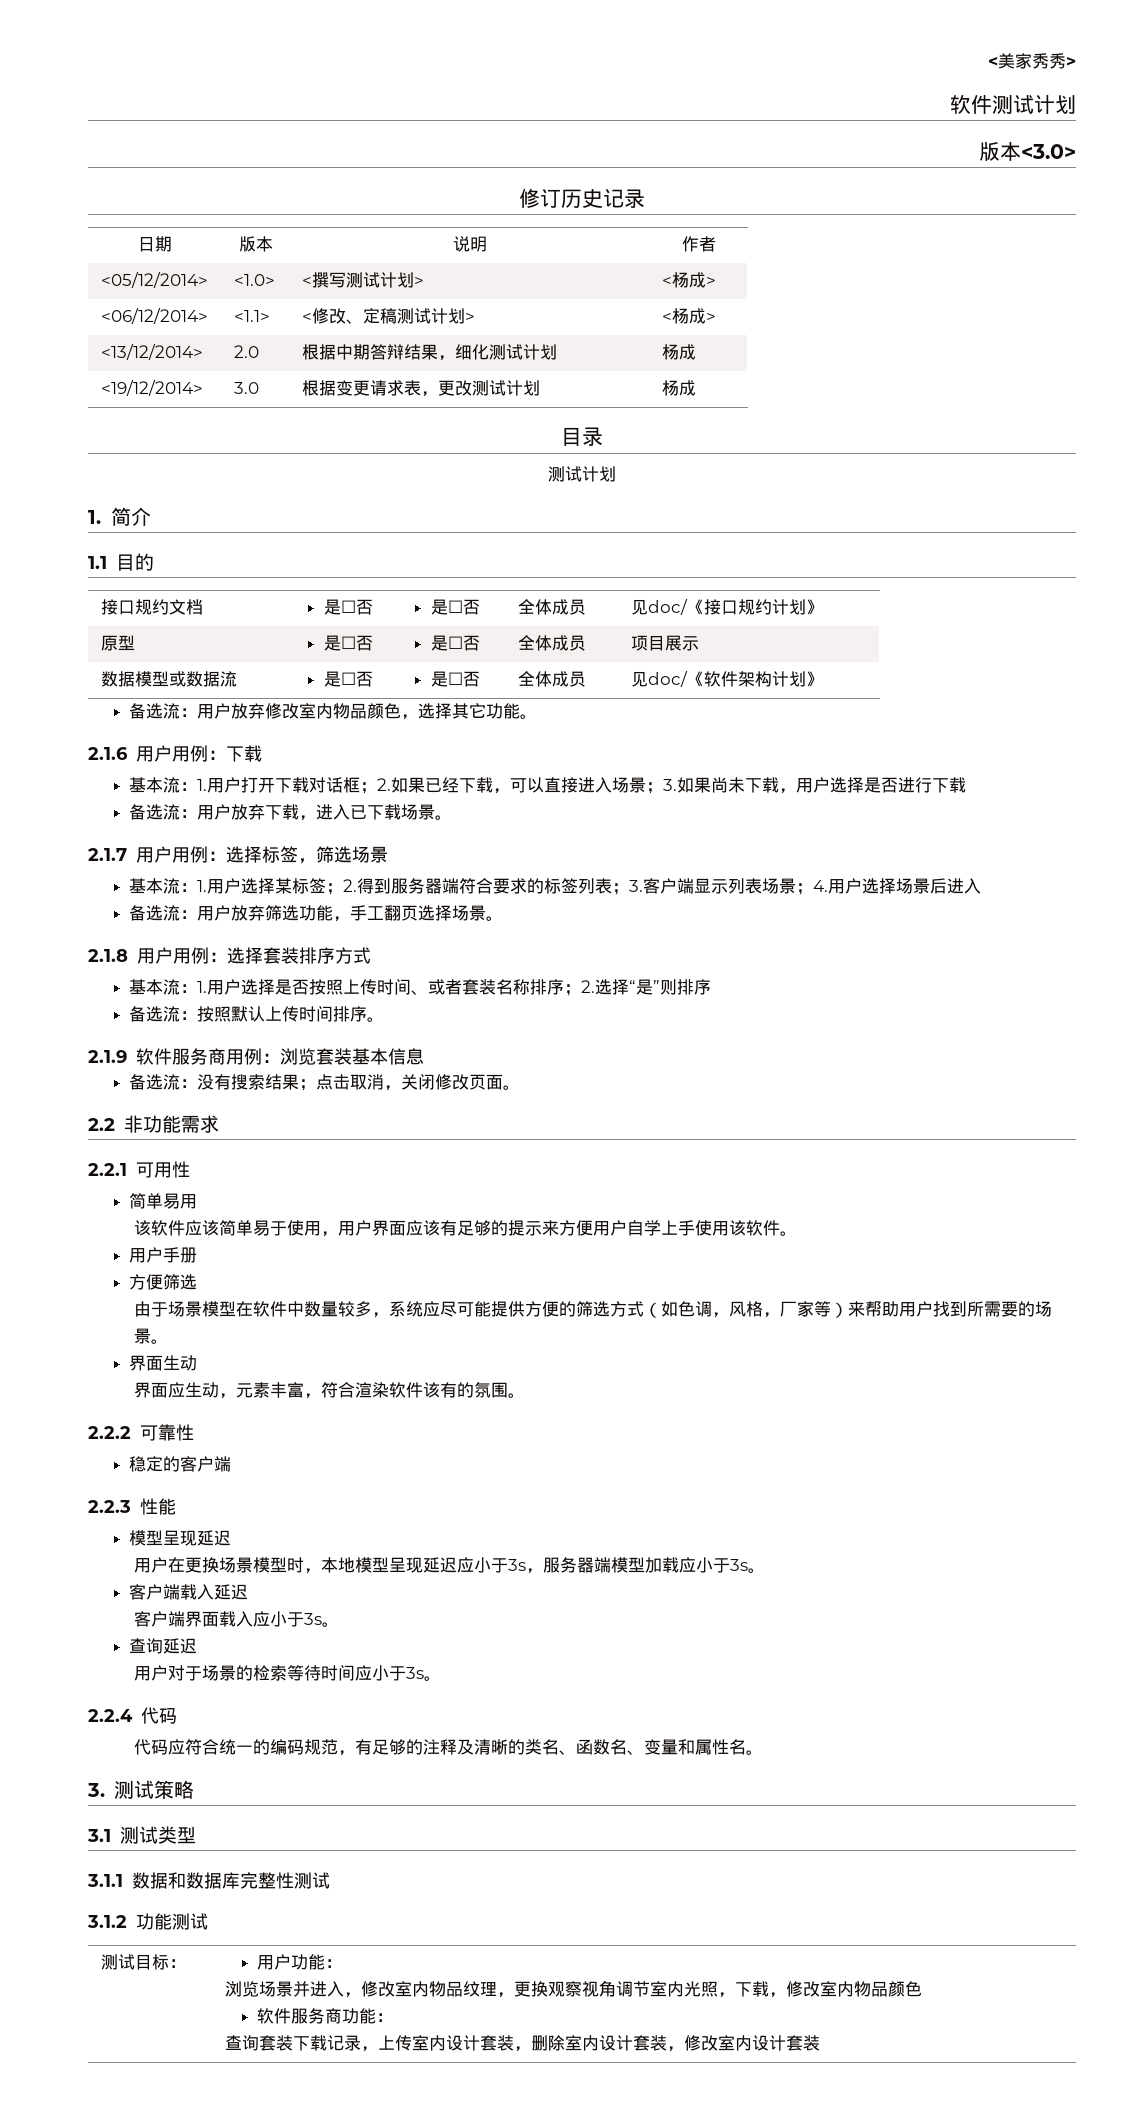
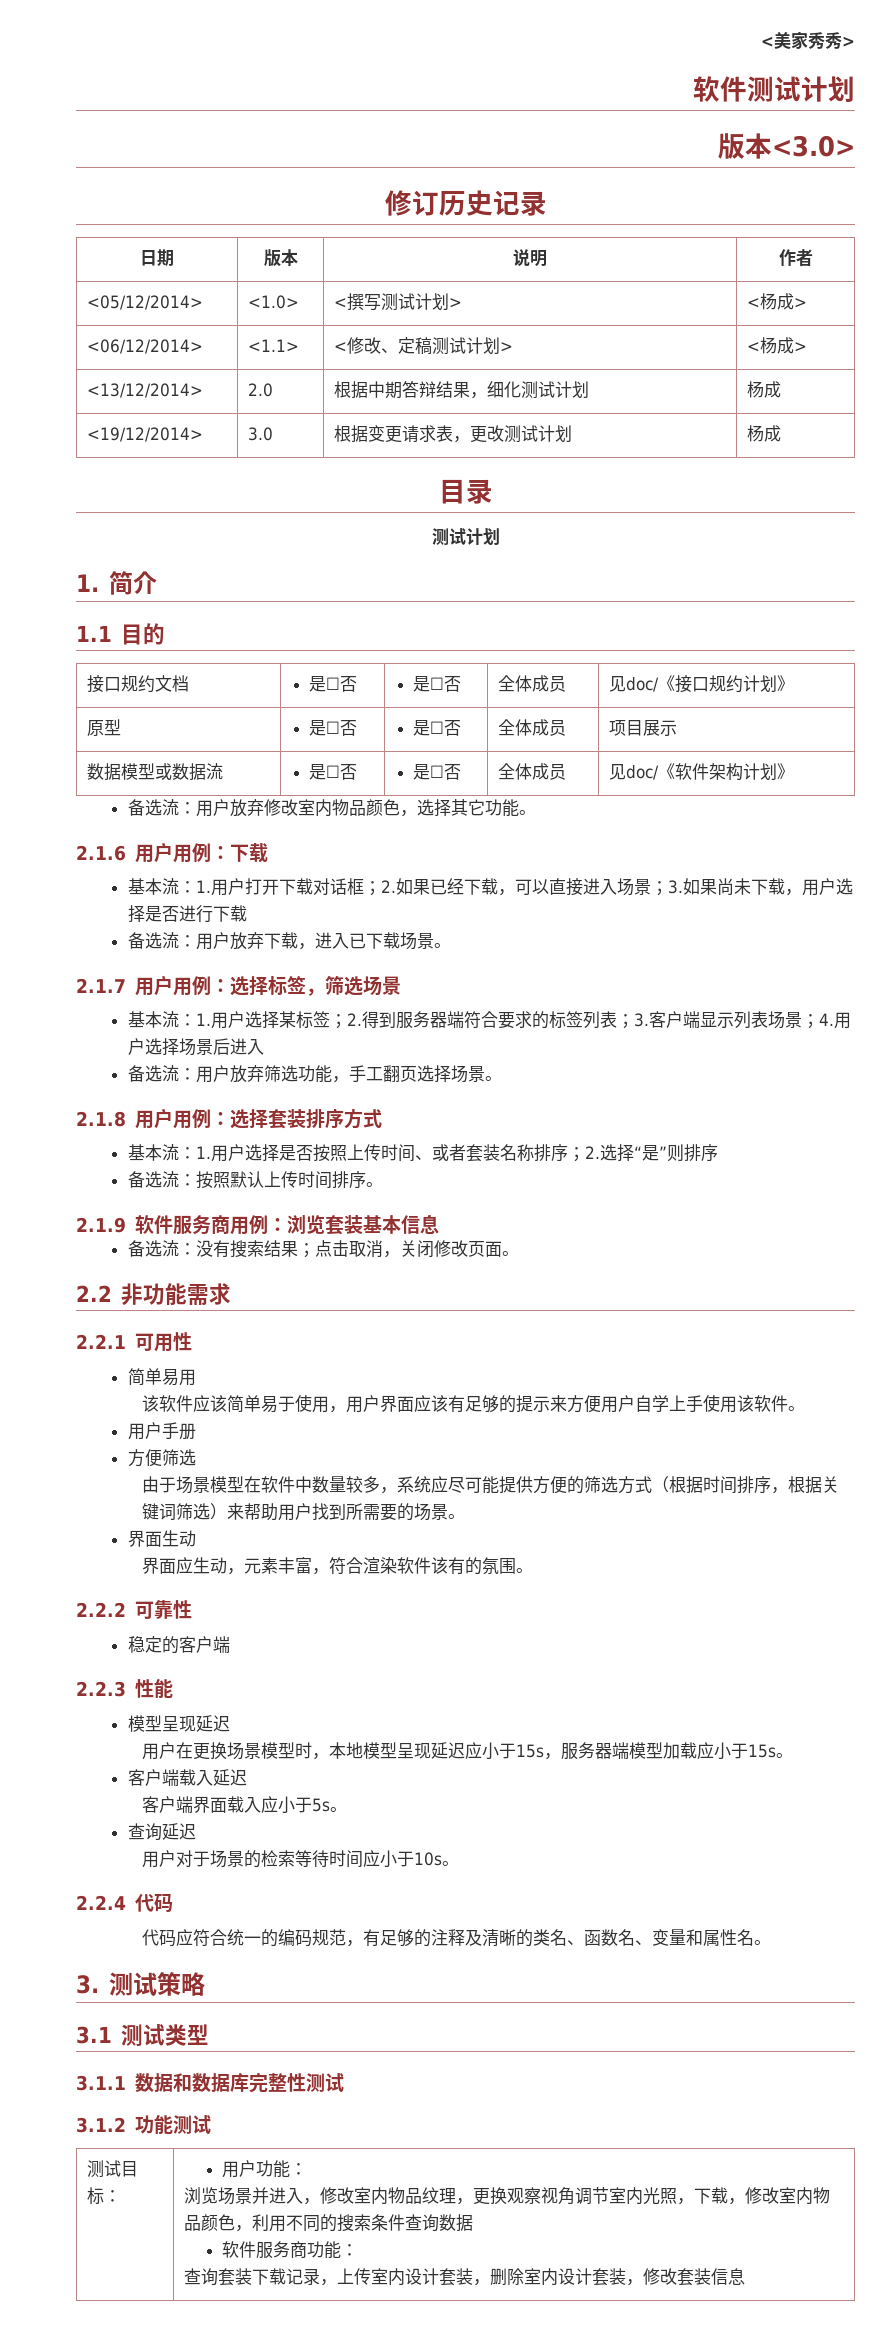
- 由于场景模型在软件中数量较多，系统应尽可能提供方便的筛选方式（如色调，风格，厂家等）来帮助用户找到所需要的场景。
+ 由于场景模型在软件中数量较多，系统应尽可能提供方便的筛选方式（根据时间排序，根据关键词筛选）来帮助用户找到所需要的场景。
- 用户在更换场景模型时，本地模型呈现延迟应小于3s，服务器端模型加载应小于3s。
+ 用户在更换场景模型时，本地模型呈现延迟应小于15s，服务器端模型加载应小于15s。
- 客户端界面载入应小于3s。
+ 客户端界面载入应小于5s。
- 用户对于场景的检索等待时间应小于3s。
+ 用户对于场景的检索等待时间应小于10s。
- 浏览场景并进入，修改室内物品纹理，更换观察视角调节室内光照，下载，修改室内物品颜色
+ 浏览场景并进入，修改室内物品纹理，更换观察视角调节室内光照，下载，修改室内物品颜色，利用不同的搜索条件查询数据
- 查询套装下载记录，上传室内设计套装，删除室内设计套装，修改室内设计套装
+ 查询套装下载记录，上传室内设计套装，删除室内设计套装，修改套装信息

